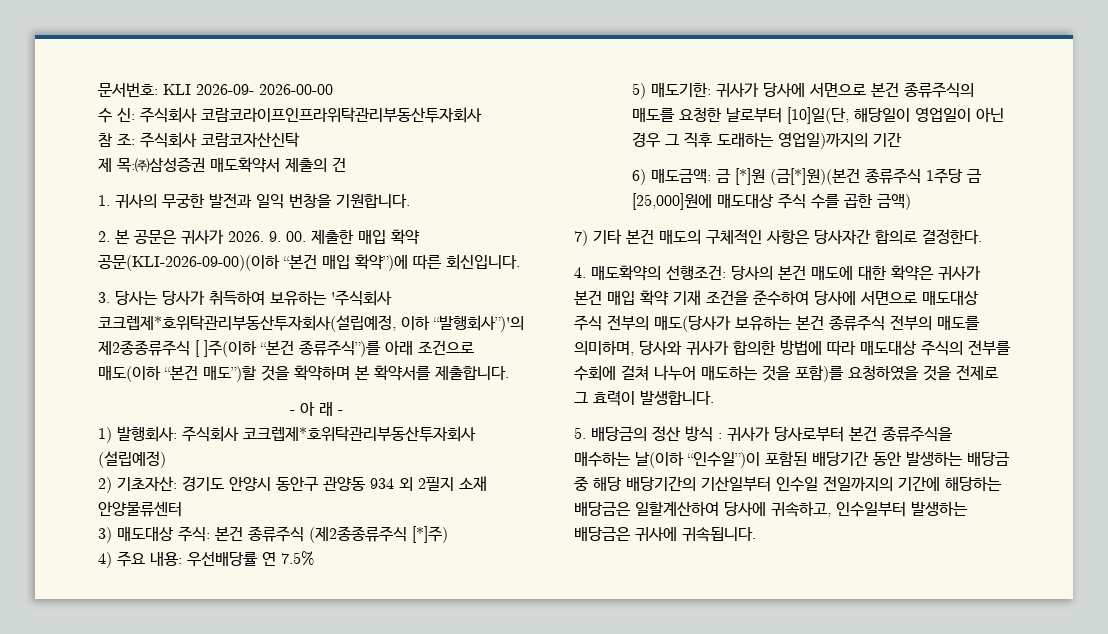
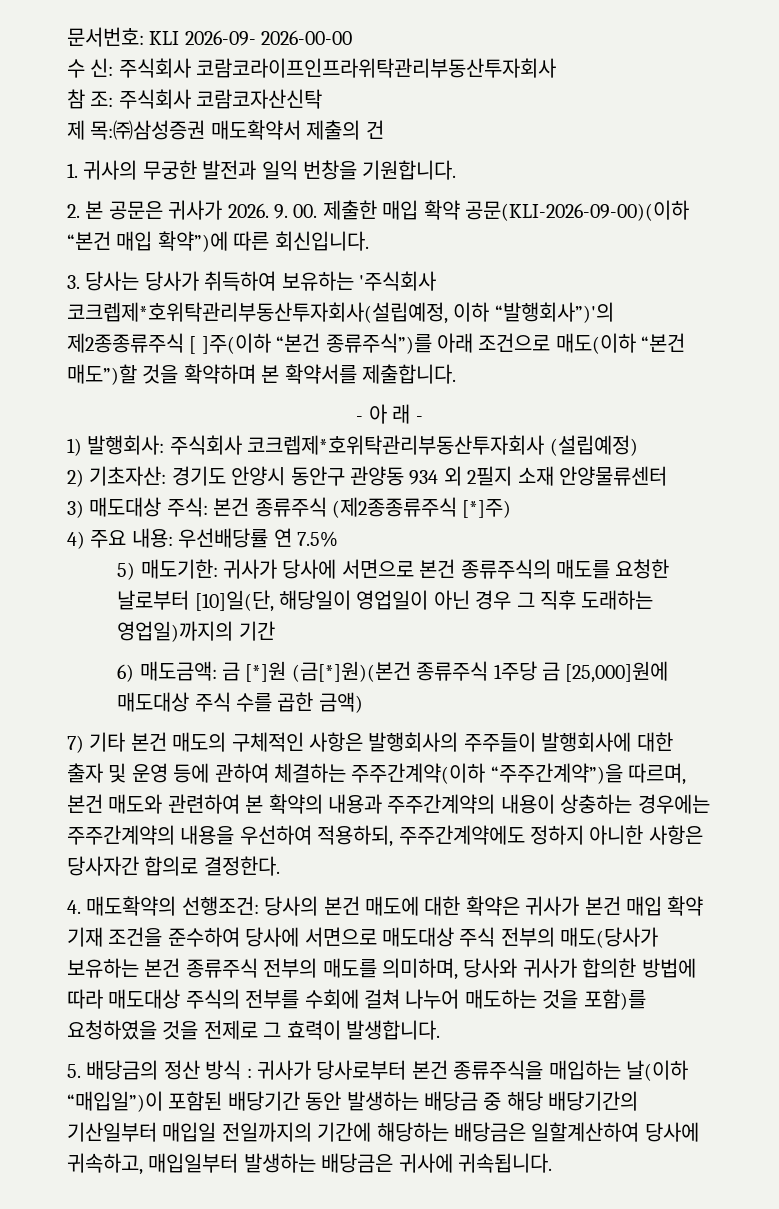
- 7) 기타 본건 매도의 구체적인 사항은 당사자간 합의로 결정한다.
+ 7) 기타 본건 매도의 구체적인 사항은 발행회사의 주주들이 발행회사에 대한 출자 및 운영 등에 관하여 체결하는 주주간계약(이하 “주주간계약”)을 따르며, 본건 매도와 관련하여 본 확약의 내용과 주주간계약의 내용이 상충하는 경우에는 주주간계약의 내용을 우선하여 적용하되, 주주간계약에도 정하지 아니한 사항은 당사자간 합의로 결정한다.
- 5. 배당금의 정산 방식 : 귀사가 당사로부터 본건 종류주식을 매수하는 날(이하 “인수일”)이 포함된 배당기간 동안 발생하는 배당금 중 해당 배당기간의 기산일부터 인수일 전일까지의 기간에 해당하는 배당금은 일할계산하여 당사에 귀속하고, 인수일부터 발생하는 배당금은 귀사에 귀속됩니다.
+ 5. 배당금의 정산 방식 : 귀사가 당사로부터 본건 종류주식을 매입하는 날(이하 “매입일”)이 포함된 배당기간 동안 발생하는 배당금 중 해당 배당기간의 기산일부터 매입일 전일까지의 기간에 해당하는 배당금은 일할계산하여 당사에 귀속하고, 매입일부터 발생하는 배당금은 귀사에 귀속됩니다.

